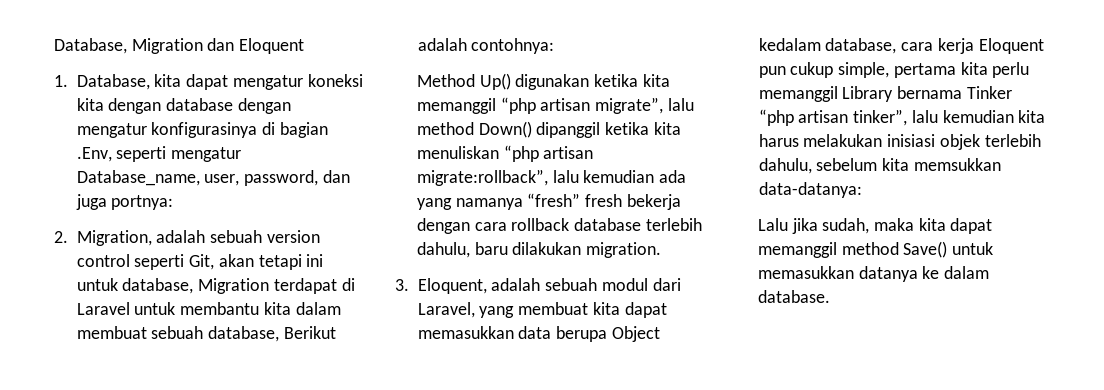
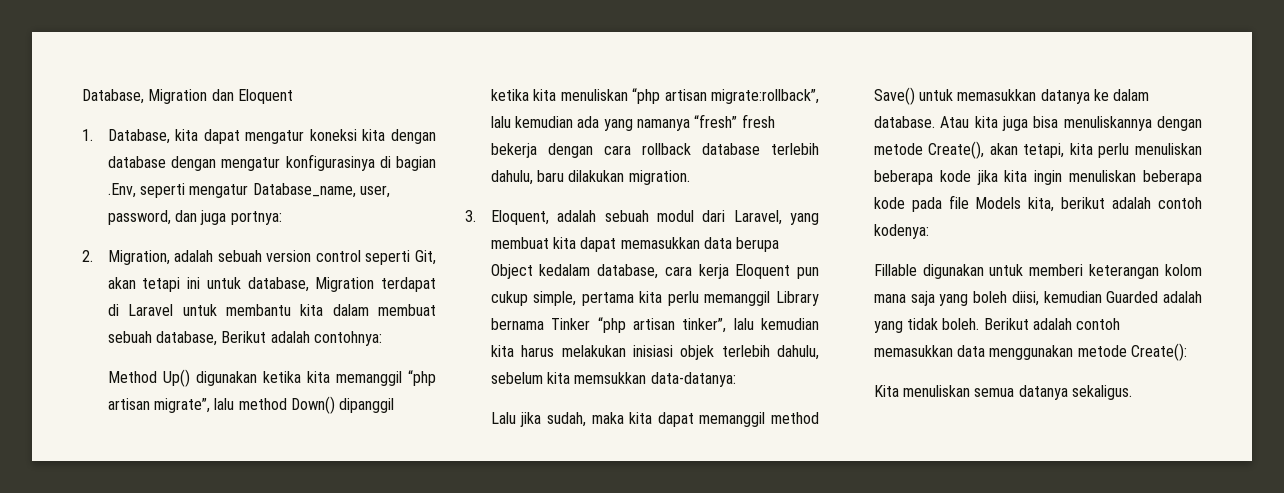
+ Atau kita juga bisa menuliskannya dengan metode Create(), akan tetapi, kita perlu menuliskan beberapa kode jika kita ingin menuliskan beberapa kode pada file Models kita, berikut adalah contoh kodenya:
+ Fillable digunakan untuk memberi keterangan kolom mana saja yang boleh diisi, kemudian Guarded adalah yang tidak boleh. Berikut adalah contoh memasukkan data menggunakan metode Create():
+ Kita menuliskan semua datanya sekaligus.

